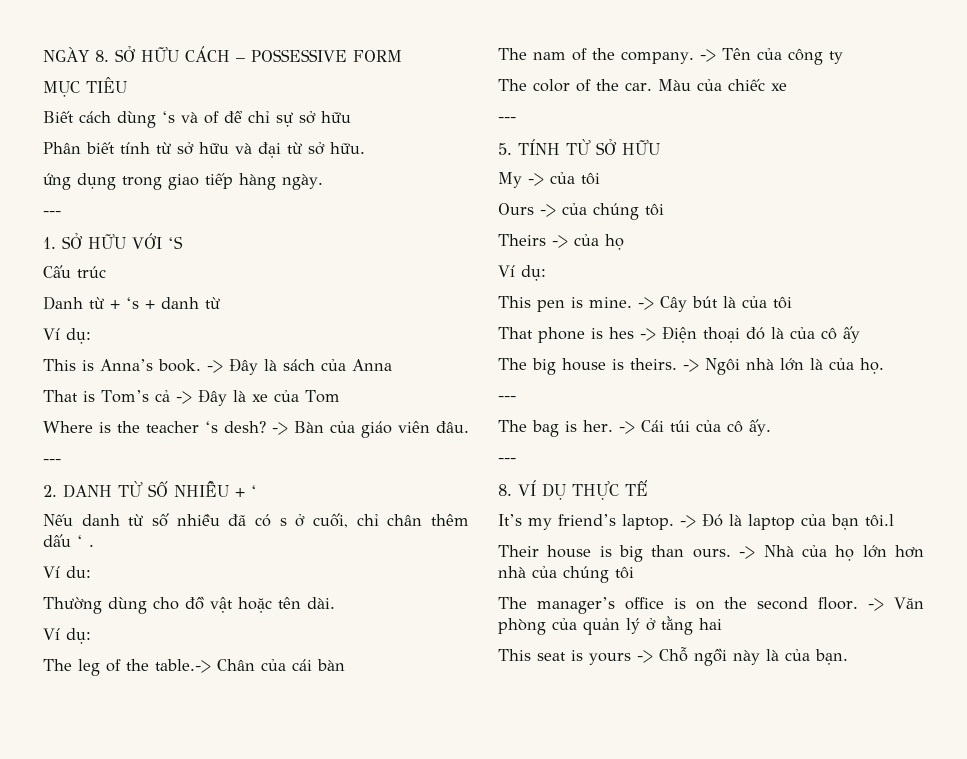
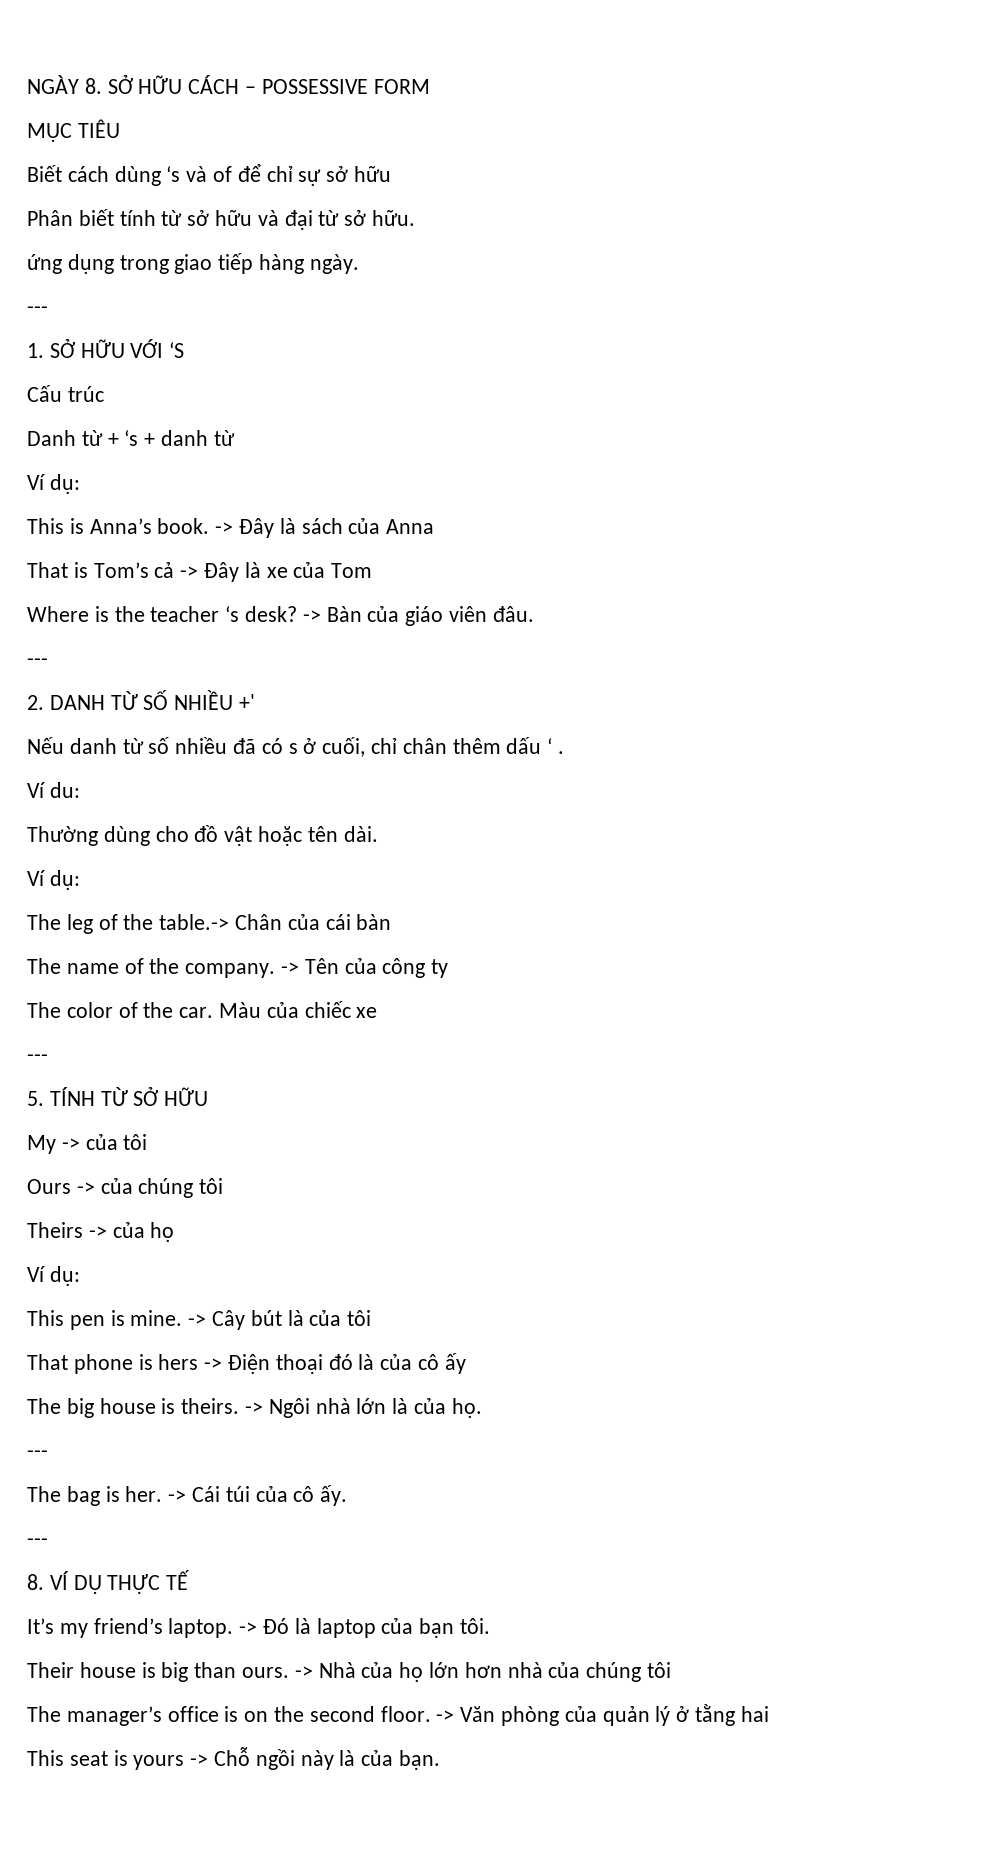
- Where is the teacher ‘s desh?
+ Where is the teacher ‘s desk?
- 2. DANH TỪ SỐ NHIỀU + ‘
+ 2. DANH TỪ SỐ NHIỀU +'
- The nam of the company.
+ The name of the company.
- That phone is hes -> Điện thoại đó là của cô ấy
+ That phone is hers -> Điện thoại đó là của cô ấy
- -> Đó là laptop của bạn tôi.l
+ -> Đó là laptop của bạn tôi.

